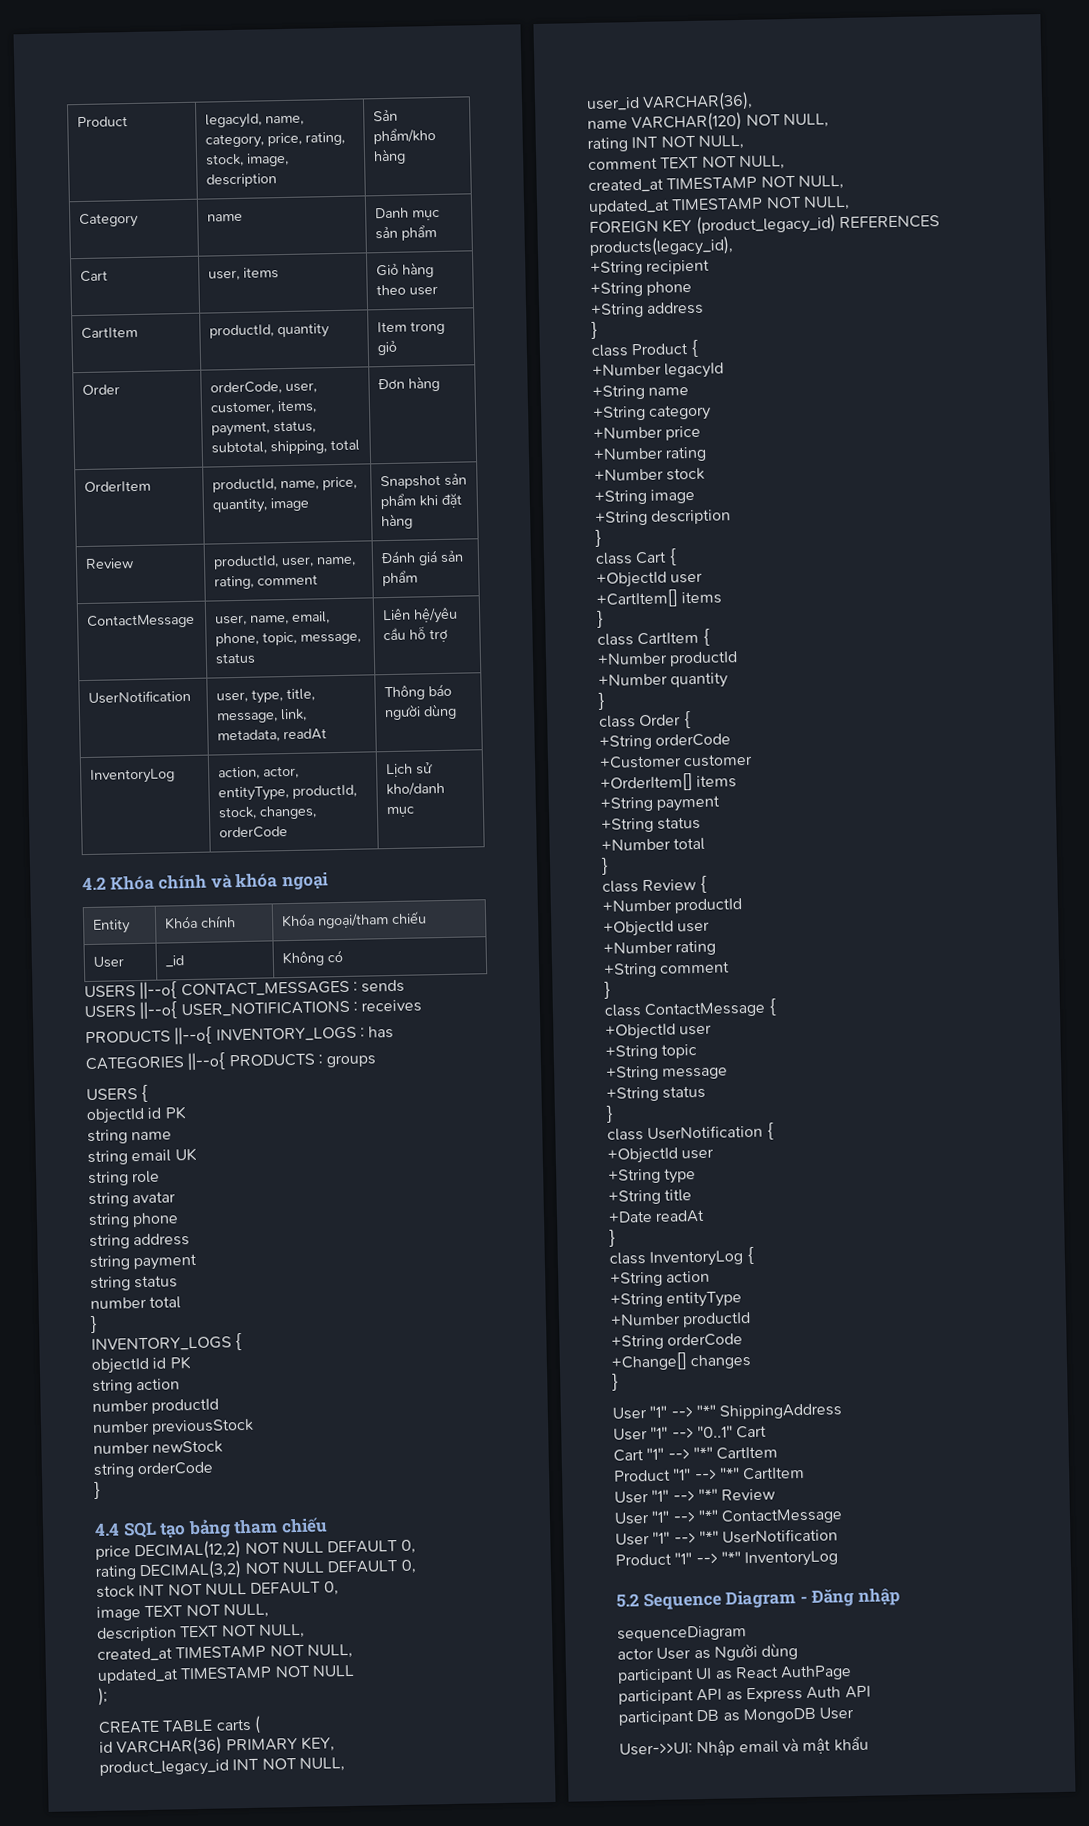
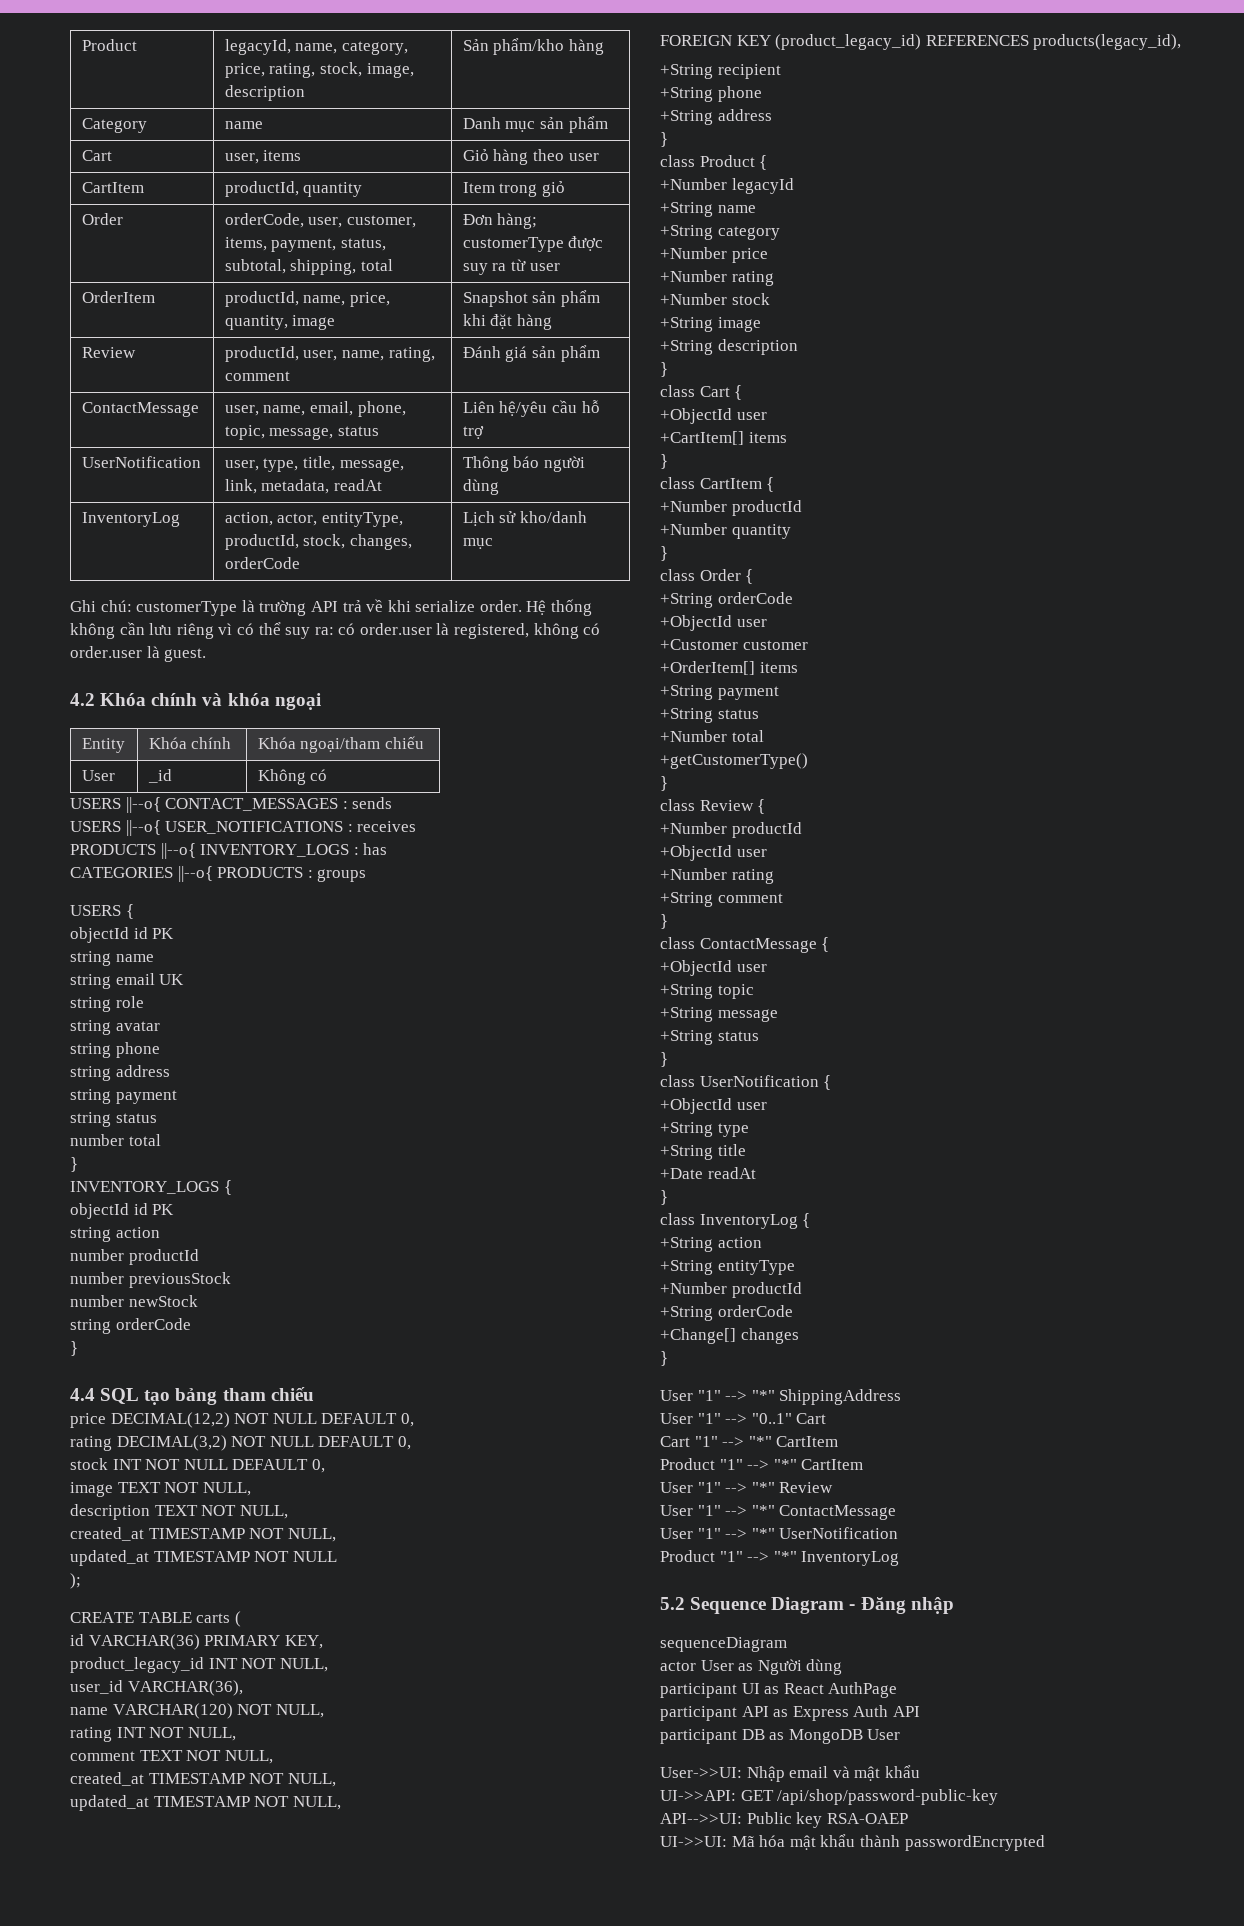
- Order | orderCode, user, customer, items, payment, status, subtotal, shipping, total | Đơn hàng
+ Order | orderCode, user, customer, items, payment, status, subtotal, shipping, total | Đơn hàng; customerType được suy ra từ user
+ Ghi chú: customerType là trường API trả về khi serialize order. Hệ thống không cần lưu riêng vì có thể suy ra: có order.user là registered, không có order.user là guest.
  class Order {
  +String orderCode
+ +ObjectId user
+ +getCustomerType()
+ UI->>API: GET /api/shop/password-public-key
+ API-->>UI: Public key RSA-OAEP
+ UI->>UI: Mã hóa mật khẩu thành passwordEncrypted

